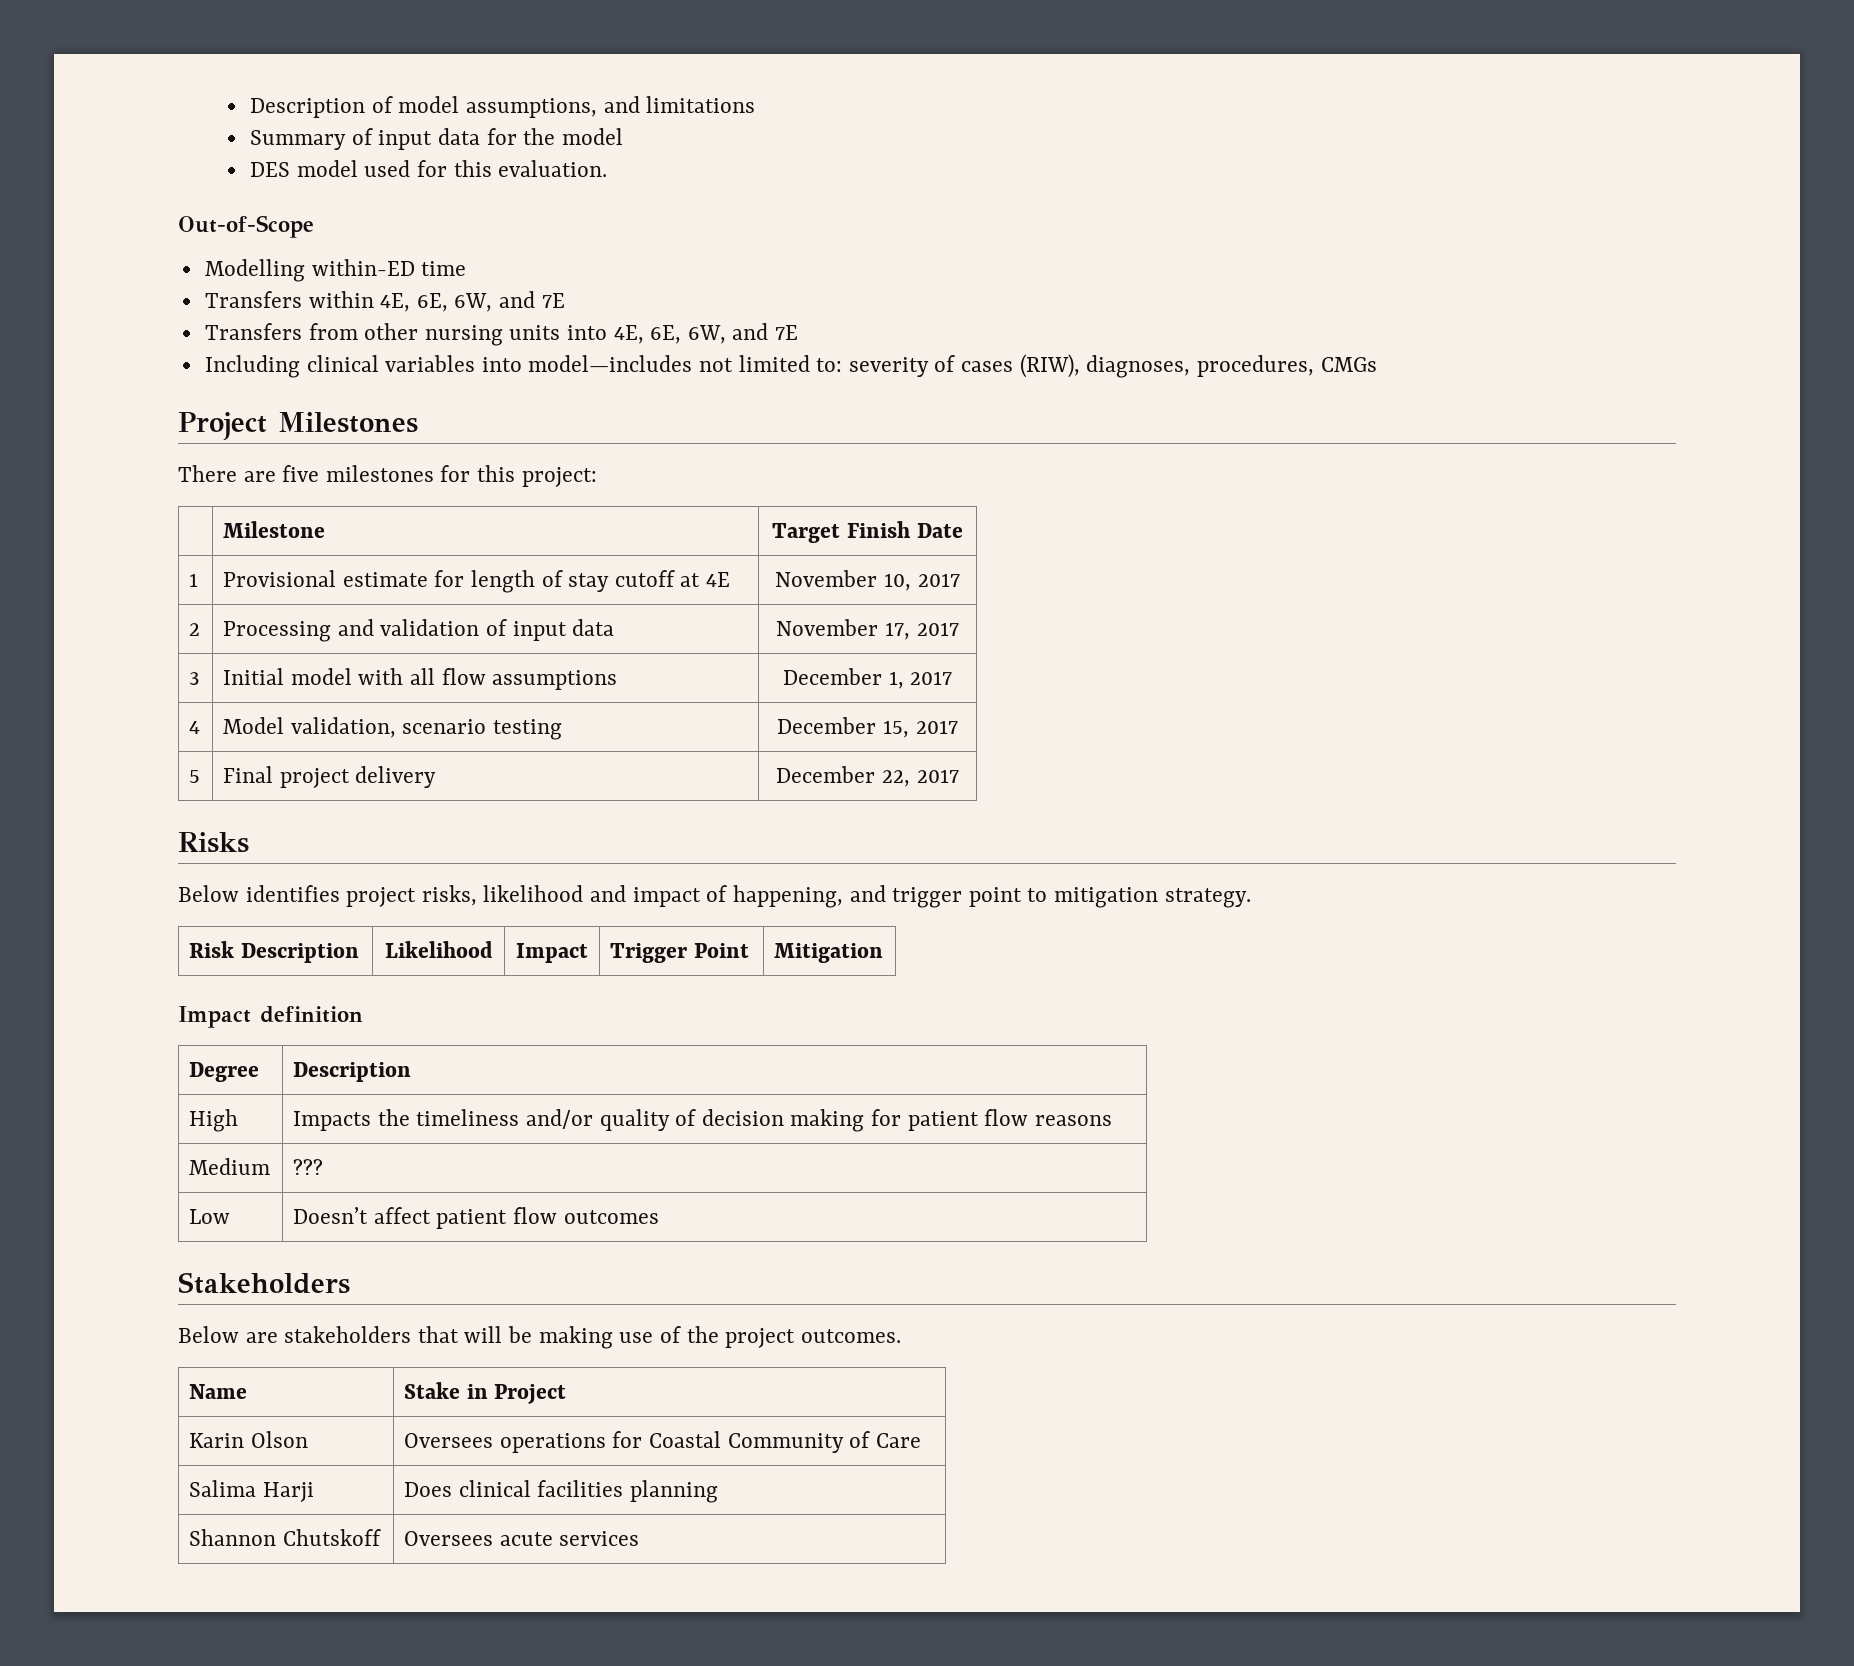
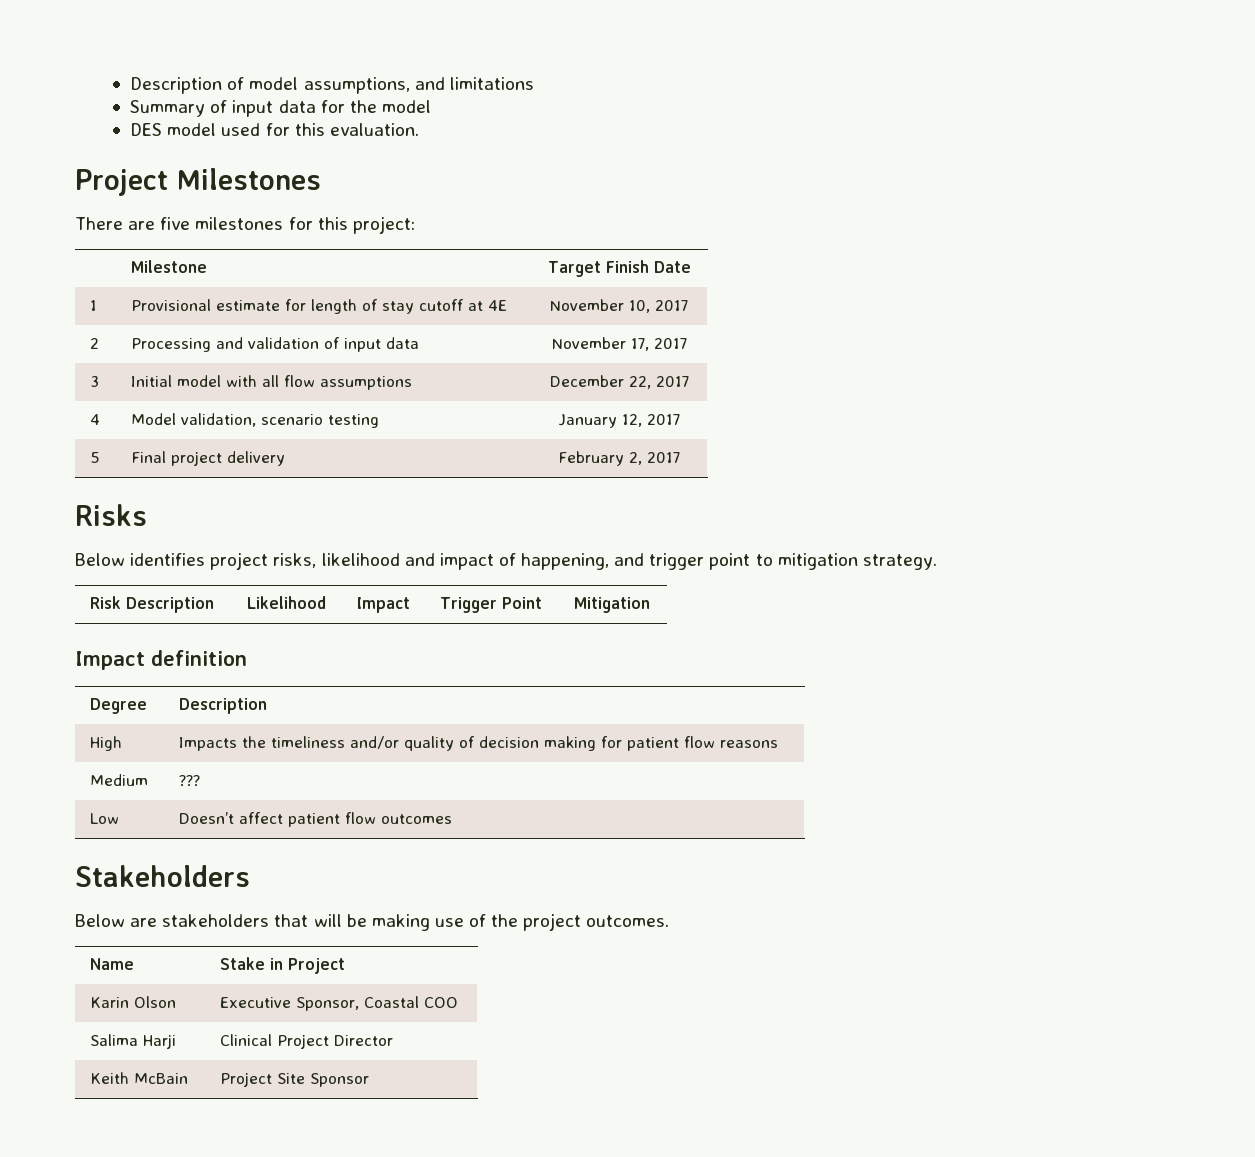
- Out-of-Scope
- Modelling within-ED time
- Transfers within 4E, 6E, 6W, and 7E
- Transfers from other nursing units into 4E, 6E, 6W, and 7E
- Including clinical variables into model—includes not limited to: severity of cases (RIW), diagnoses, procedures, CMGs
- 3 | Initial model with all flow assumptions | December 1, 2017
+ 3 | Initial model with all flow assumptions | December 22, 2017
- 4 | Model validation, scenario testing | December 15, 2017
+ 4 | Model validation, scenario testing | January 12, 2017
- 5 | Final project delivery | December 22, 2017
+ 5 | Final project delivery | February 2, 2017
- Karin Olson | Oversees operations for Coastal Community of Care
- Salima Harji | Does clinical facilities planning
- Shannon Chutskoff | Oversees acute services
+ Karin Olson | Executive Sponsor, Coastal COO
+ Salima Harji | Clinical Project Director
+ Keith McBain | Project Site Sponsor

